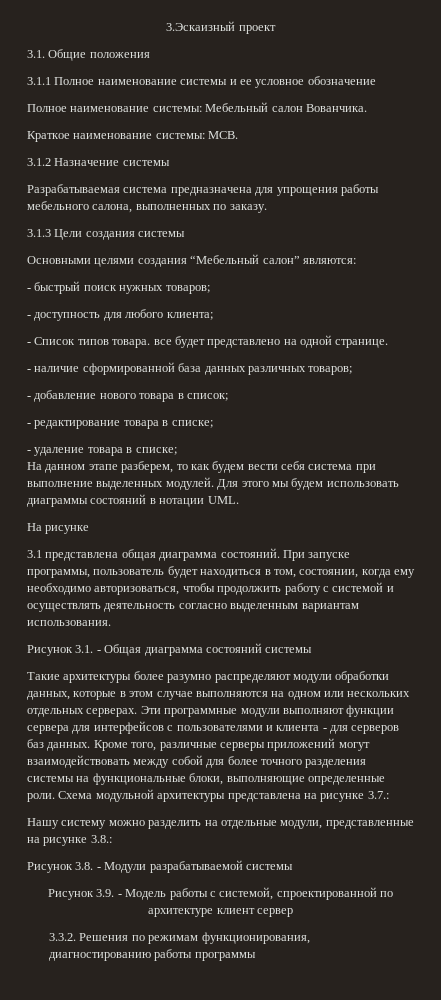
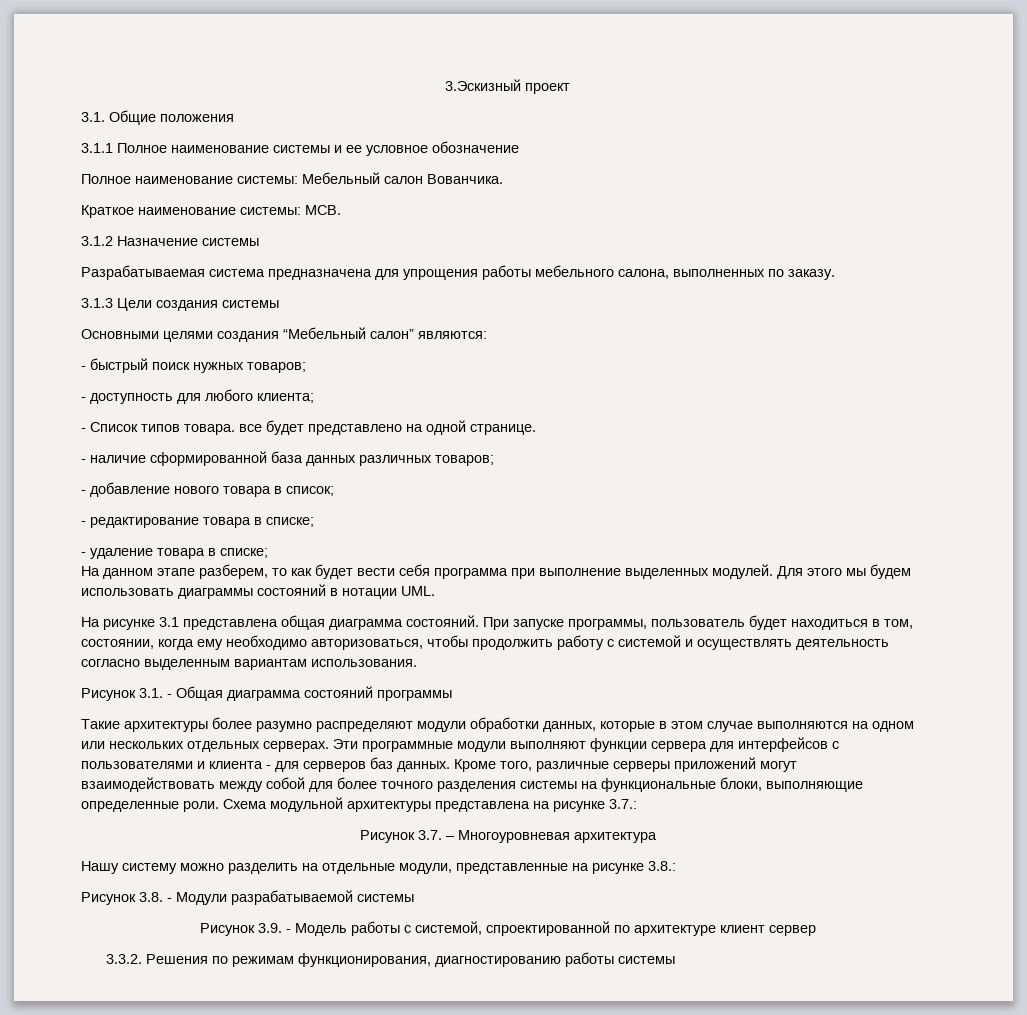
- 3.Эскаизный проект
+ 3.Эскизный проект
- На данном этапе разберем, то как будем вести себя система при выполнение выделенных модулей.
+ На данном этапе разберем, то как будет вести себя программа при выполнение выделенных модулей.
- На рисунке
- 3.1 представлена общая диаграмма состояний.
+ На рисунке 3.1 представлена общая диаграмма состояний.
- Рисунок 3.1. - Общая диаграмма состояний системы
+ Рисунок 3.1. - Общая диаграмма состояний программы
+ Рисунок 3.7. – Многоуровневая архитектура
- 3.3.2. Решения по режимам функционирования, диагностированию работы программы
+ 3.3.2. Решения по режимам функционирования, диагностированию работы системы

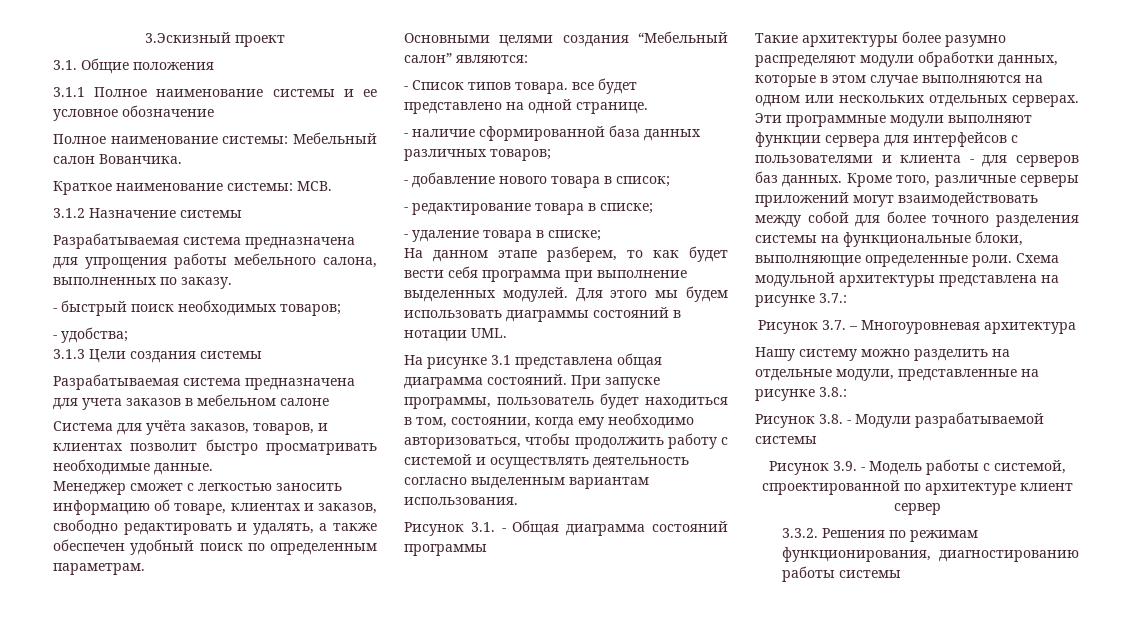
+ - быстрый поиск необходимых товаров;
+ - удобства;
  3.1.3 Цели создания системы
+ Разрабатываемая система предназначена для учета заказов в мебельном салоне
+ Система для учёта заказов, товаров, и клиентах позволит быстро просматривать необходимые данные.
+ Менеджер сможет с легкостью заносить информацию об товаре, клиентах и заказов, свободно редактировать и удалять, а также обеспечен удобный поиск по определенным параметрам.
- - быстрый поиск нужных товаров;
- - доступность для любого клиента;

